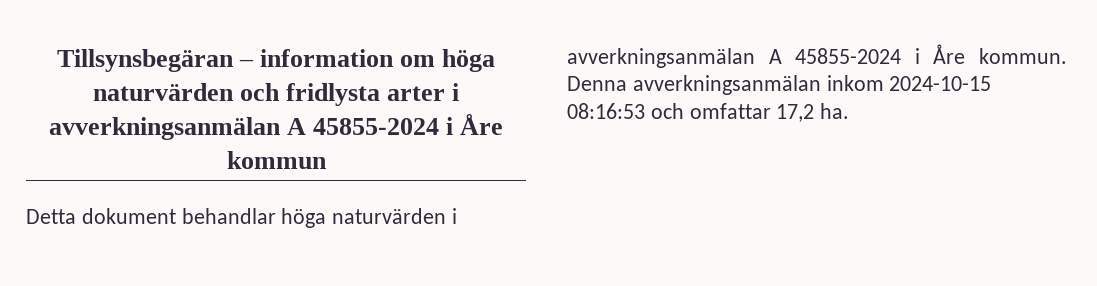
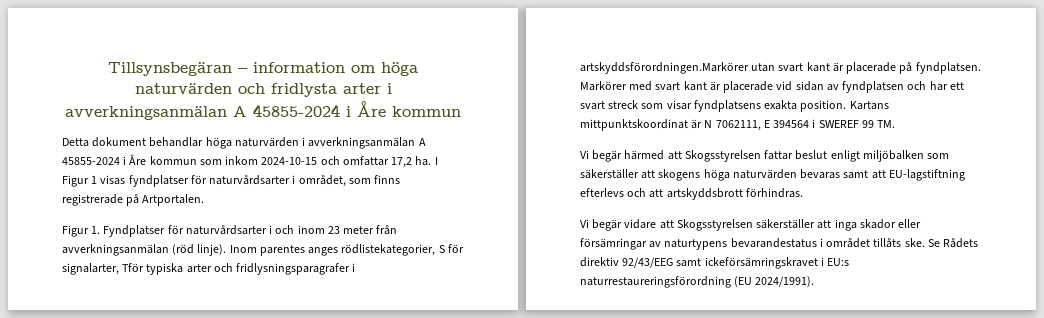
- Detta dokument behandlar höga naturvärden i avverkningsanmälan A 45855-2024 i Åre kommun. Denna avverkningsanmälan inkom 2024-10-15 08:16:53 och omfattar 17,2 ha.
+ Detta dokument behandlar höga naturvärden i avverkningsanmälan A 45855-2024 i Åre kommun som inkom 2024-10-15 och omfattar 17,2 ha.
+ I Figur 1 visas fyndplatser för naturvårdsarter i området, som finns registrerade på Artportalen.
+ Figur 1. Fyndplatser för naturvårdsarter i och inom 23 meter från avverkningsanmälan (röd linje). Inom parentes anges rödlistekategorier, S för signalarter, Tför typiska arter och fridlysningsparagrafer i artskyddsförordningen.Markörer utan svart kant är placerade på fyndplatsen. Markörer med svart kant är placerade vid sidan av fyndplatsen och har ett svart streck som visar fyndplatsens exakta position. Kartans mittpunktskoordinat är N 7062111, E 394564 i SWEREF 99 TM.
+ Vi begär härmed att Skogsstyrelsen fattar beslut enligt miljöbalken som säkerställer att skogens höga naturvärden bevaras samt att EU-lagstiftning efterlevs och att artskyddsbrott förhindras.
+ Vi begär vidare att Skogsstyrelsen säkerställer att inga skador eller försämringar av naturtypens bevarandestatus i området tillåts ske. Se Rådets direktiv 92/43/EEG samt ickeförsämringskravet i EU:s naturrestaureringsförordning (EU 2024/1991).

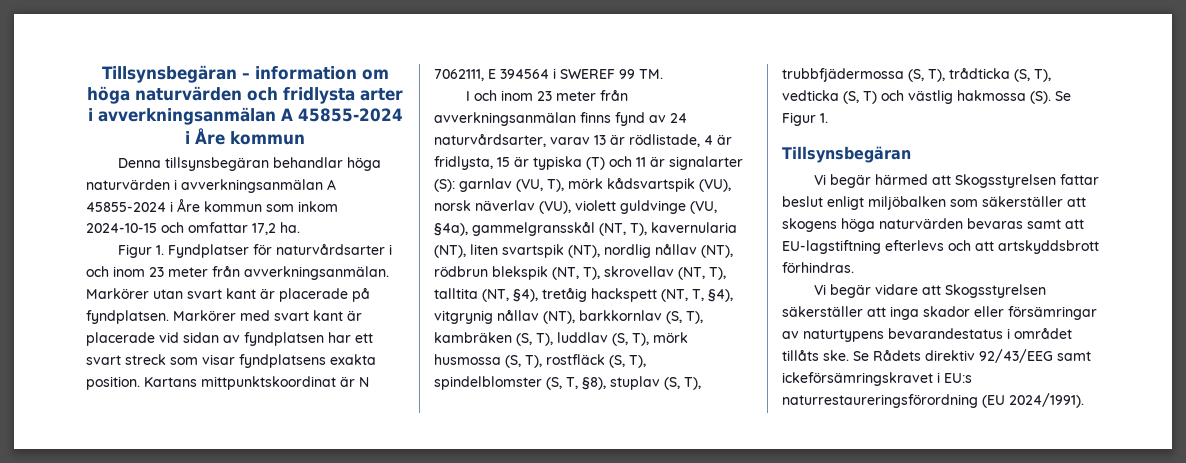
- Detta dokument behandlar höga naturvärden i avverkningsanmälan A 45855-2024 i Åre kommun som inkom 2024-10-15 och omfattar 17,2 ha. I Figur 1 visas fyndplatser för naturvårdsarter i området, som finns registrerade på Artportalen.
+ Denna tillsynsbegäran behandlar höga naturvärden i avverkningsanmälan A 45855-2024 i Åre kommun som inkom 2024-10-15 och omfattar 17,2 ha.
- Figur 1. Fyndplatser för naturvårdsarter i och inom 23 meter från avverkningsanmälan (röd linje). Inom parentes anges rödlistekategorier, S för signalarter, Tför typiska arter och fridlysningsparagrafer i artskyddsförordningen.Markörer utan svart kant är placerade på fyndplatsen.
+ Figur 1. Fyndplatser för naturvårdsarter i och inom 23 meter från avverkningsanmälan. Markörer utan svart kant är placerade på fyndplatsen.
- Markörer med svart kant är placerade vid sidan av fyndplatsen och har ett svart streck som visar fyndplatsens exakta position.
+ Markörer med svart kant är placerade vid sidan av fyndplatsen har ett svart streck som visar fyndplatsens exakta position.
+ I och inom 23 meter från avverkningsanmälan finns fynd av 24 naturvårdsarter, varav 13 är rödlistade, 4 är fridlysta, 15 är typiska (T) och 11 är signalarter (S): garnlav (VU, T), mörk kådsvartspik (VU), norsk näverlav (VU), violett guldvinge (VU, §4a), gammelgransskål (NT, T), kavernularia (NT), liten svartspik (NT), nordlig nållav (NT), rödbrun blekspik (NT, T), skrovellav (NT, T), talltita (NT, §4), tretåig hackspett (NT, T, §4), vitgrynig nållav (NT), barkkornlav (S, T), kambräken (S, T), luddlav (S, T), mörk husmossa (S, T), rostfläck (S, T), spindelblomster (S, T, §8), stuplav (S, T), trubbfjädermossa (S, T), trådticka (S, T), vedticka (S, T) och västlig hakmossa (S). Se Figur 1.
+ Tillsynsbegäran

